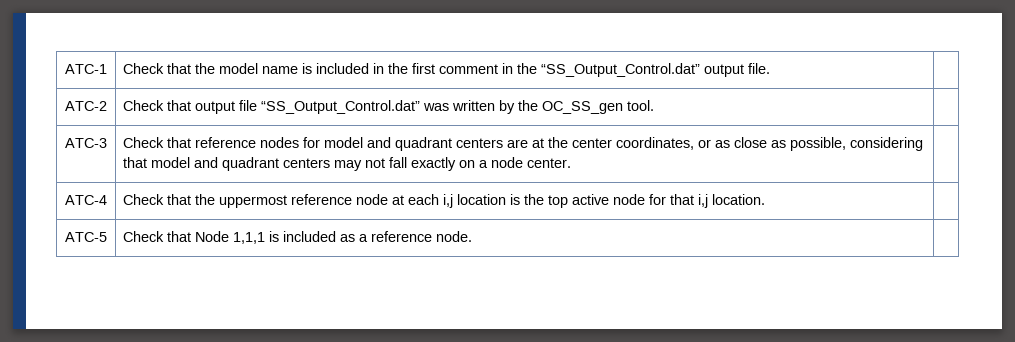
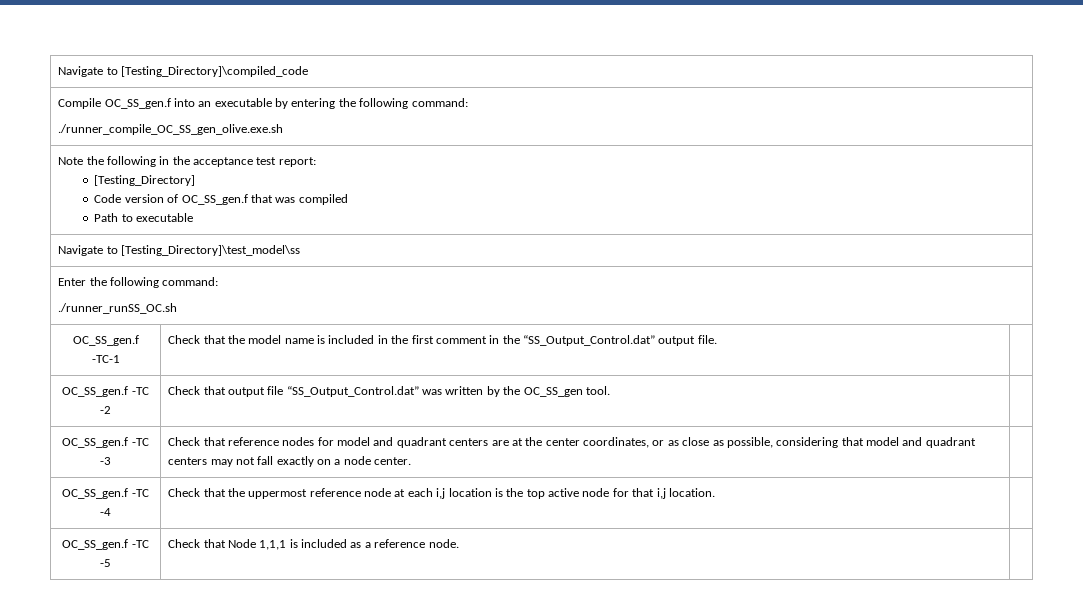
- ATC-1 | Check that the model name is included in the first comment in the “SS_Output_Control.dat” output file. |
+ Navigate to [Testing_Directory]\compiled_code
+ Compile OC_SS_gen.f into an executable by entering the following command:
+ ./runner_compile_OC_SS_gen_olive.exe.sh
+ Note the following in the acceptance test report:
+ [Testing_Directory]
+ Code version of OC_SS_gen.f that was compiled
+ Path to executable
+ Navigate to [Testing_Directory]\test_model\ss
+ Enter the following command:
+ ./runner_runSS_OC.sh
+ OC_SS_gen.f -TC-1 | Check that the model name is included in the first comment in the “SS_Output_Control.dat” output file. |
- ATC-2 | Check that output file “SS_Output_Control.dat” was written by the OC_SS_gen tool. |
+ OC_SS_gen.f -TC -2 | Check that output file “SS_Output_Control.dat” was written by the OC_SS_gen tool. |
- ATC-3 | Check that reference nodes for model and quadrant centers are at the center coordinates, or as close as possible, considering that model and quadrant centers may not fall exactly on a node center. |
+ OC_SS_gen.f -TC -3 | Check that reference nodes for model and quadrant centers are at the center coordinates, or as close as possible, considering that model and quadrant centers may not fall exactly on a node center. |
- ATC-4 | Check that the uppermost reference node at each i,j location is the top active node for that i,j location. |
+ OC_SS_gen.f -TC -4 | Check that the uppermost reference node at each i,j location is the top active node for that i,j location. |
- ATC-5 | Check that Node 1,1,1 is included as a reference node. |
+ OC_SS_gen.f -TC -5 | Check that Node 1,1,1 is included as a reference node. |

